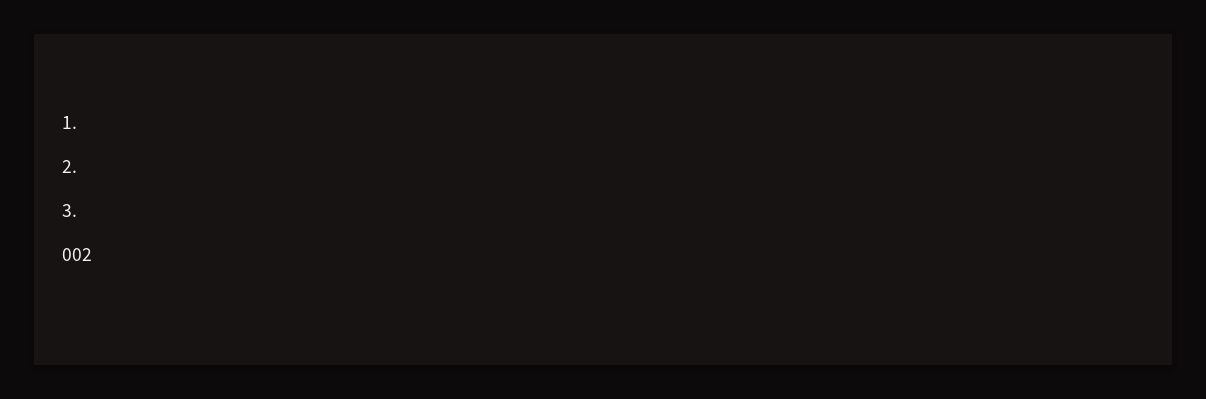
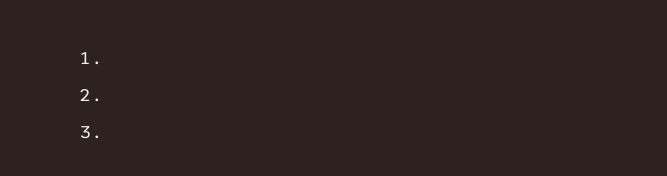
- 002

